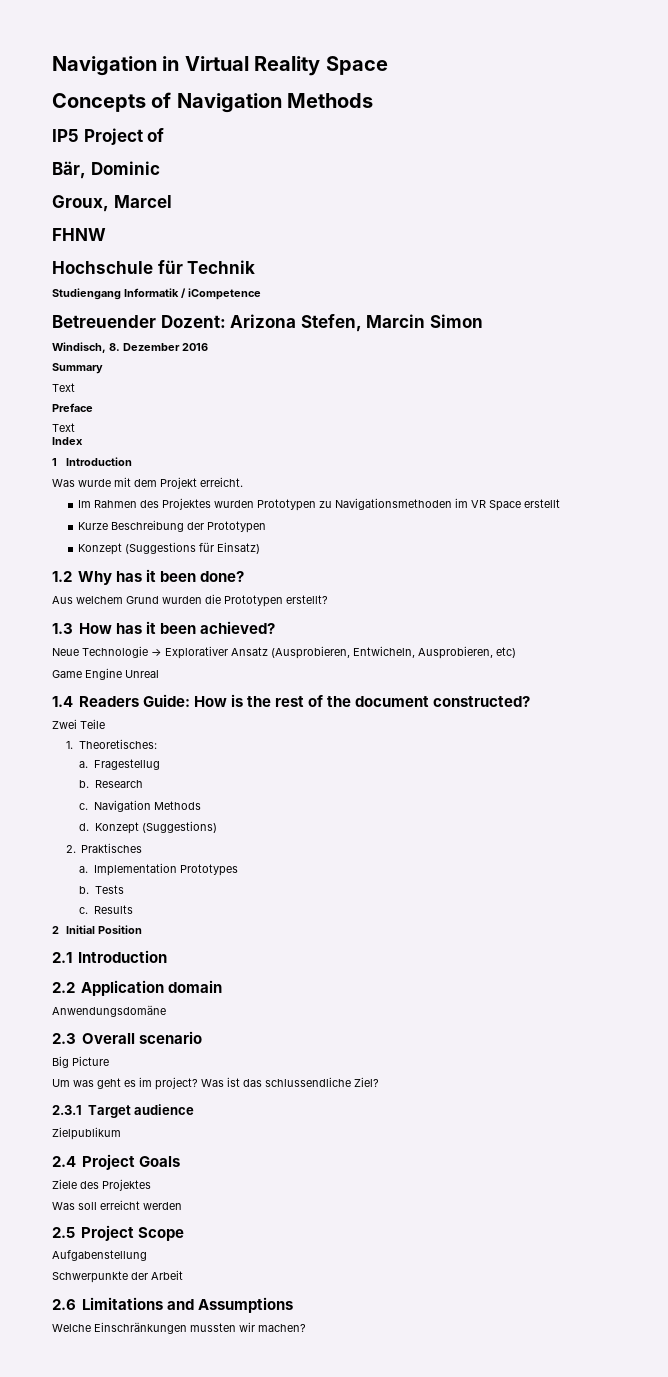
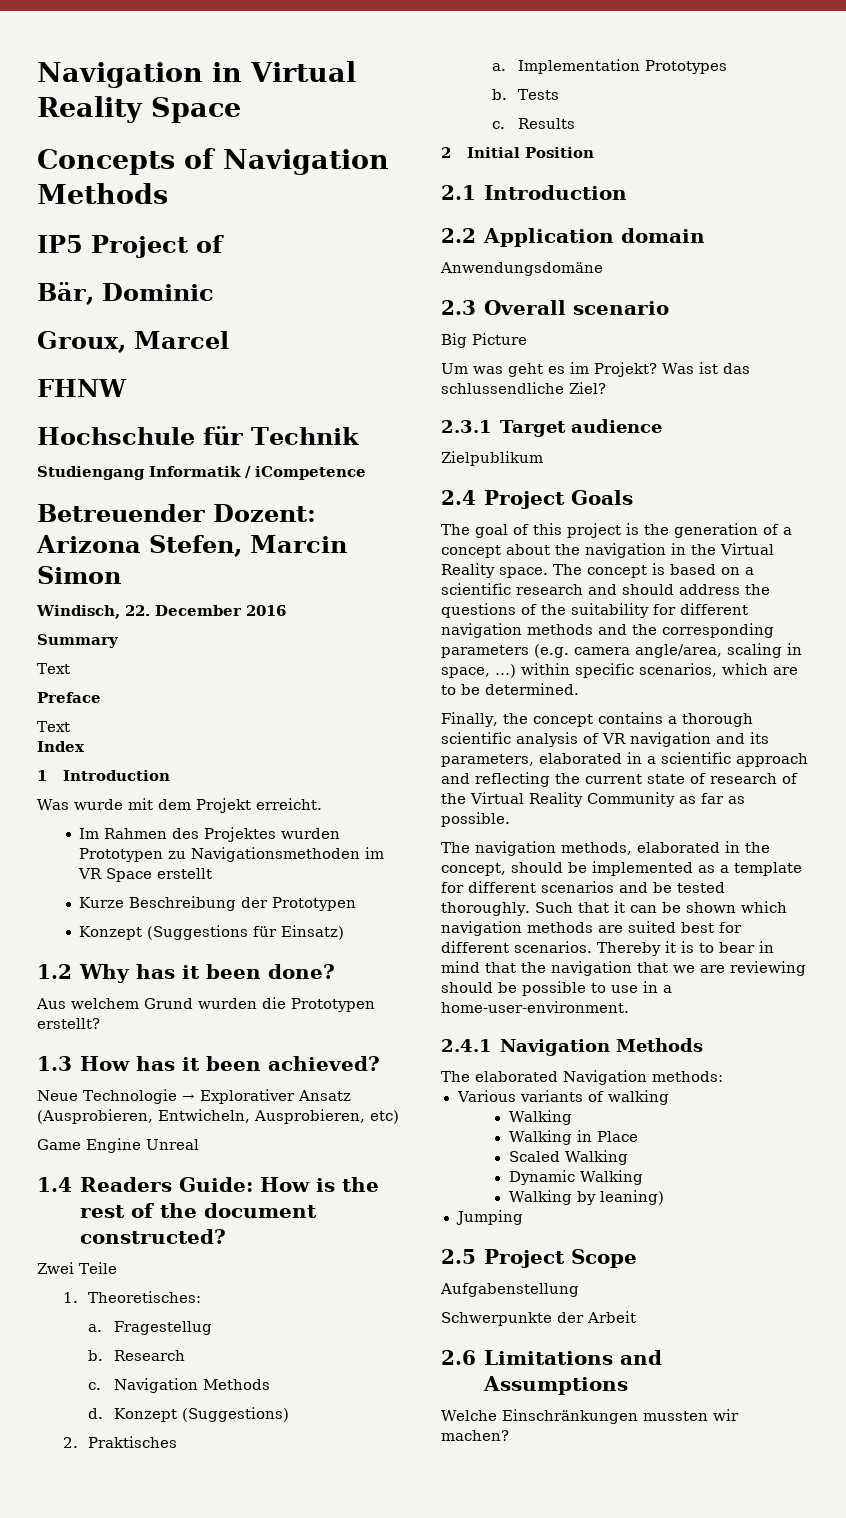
- Windisch, 8. Dezember 2016
+ Windisch, 22. December 2016
- Um was geht es im project?
+ Um was geht es im Projekt?
- Ziele des Projektes
- Was soll erreicht werden
+ The goal of this project is the generation of a concept about the navigation in the Virtual Reality space. The concept is based on a scientific research and should address the questions of the suitability for different navigation methods and the corresponding parameters (e.g. camera angle/area, scaling in space, …) within specific scenarios, which are to be determined.
+ Finally, the concept contains a thorough scientific analysis of VR navigation and its parameters, elaborated in a scientific approach and reflecting the current state of research of the Virtual Reality Community as far as possible.
+ The navigation methods, elaborated in the concept, should be implemented as a template for different scenarios and be tested thoroughly. Such that it can be shown which navigation methods are suited best for different scenarios. Thereby it is to bear in mind that the navigation that we are reviewing should be possible to use in a home-user-environment.
+ 2.4.1 Navigation Methods
+ The elaborated Navigation methods:
+ Various variants of walking
+ Walking
+ Walking in Place
+ Scaled Walking
+ Dynamic Walking
+ Walking by leaning)
+ Jumping

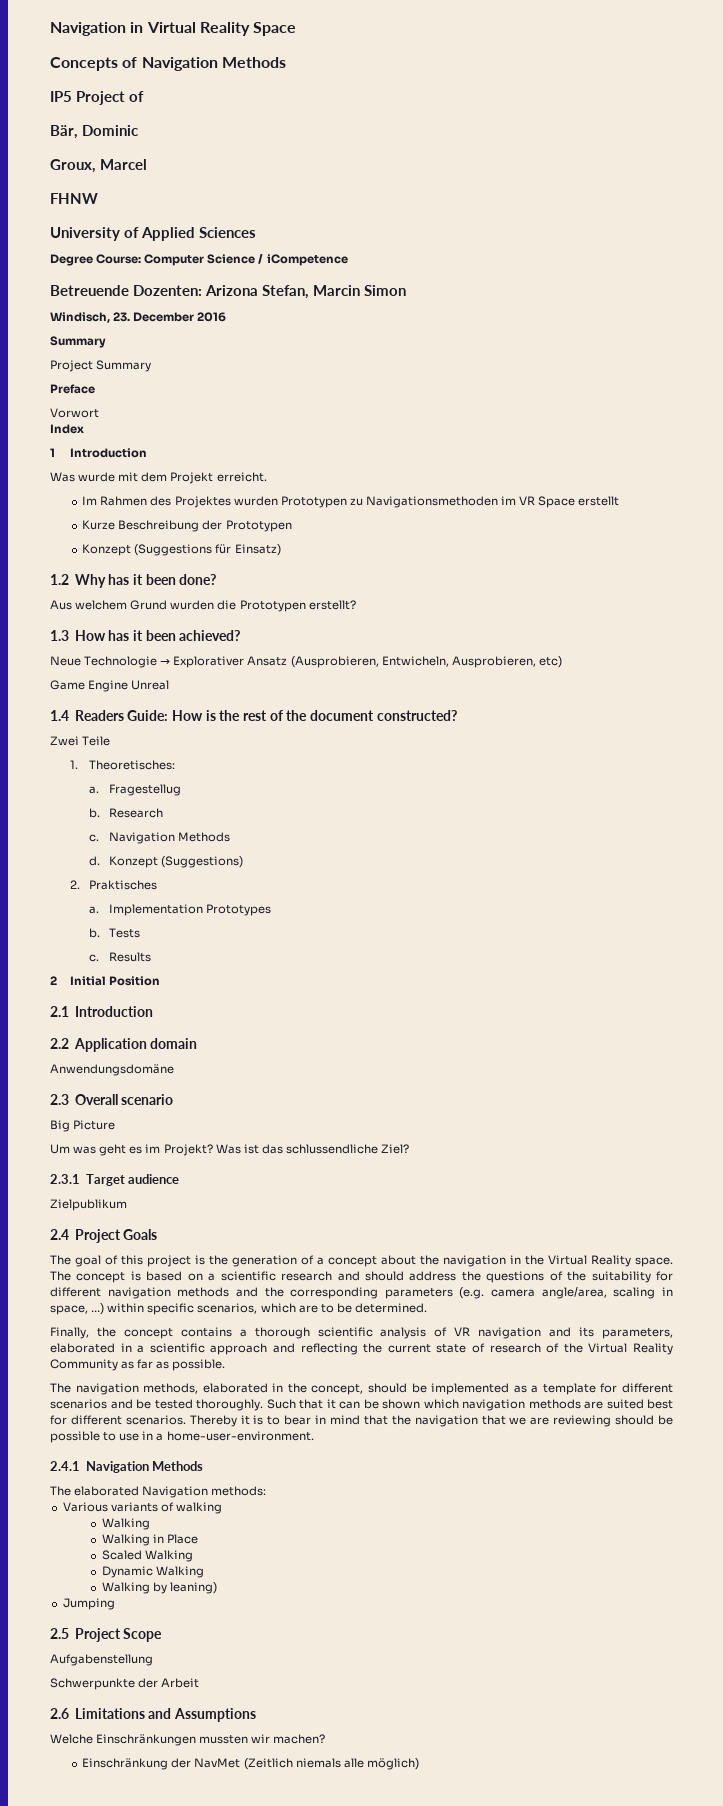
- Hochschule für Technik
- Studiengang Informatik / iCompetence
- Betreuender Dozent: Arizona Stefen, Marcin Simon
+ University of Applied Sciences
+ Degree Course: Computer Science / iCompetence
+ Betreuende Dozenten: Arizona Stefan, Marcin Simon
- Windisch, 22. December 2016
+ Windisch, 23. December 2016
  Summary
- Text
+ Project Summary
  Preface
- Text
+ Vorwort
+ Einschränkung der NavMet (Zeitlich niemals alle möglich)

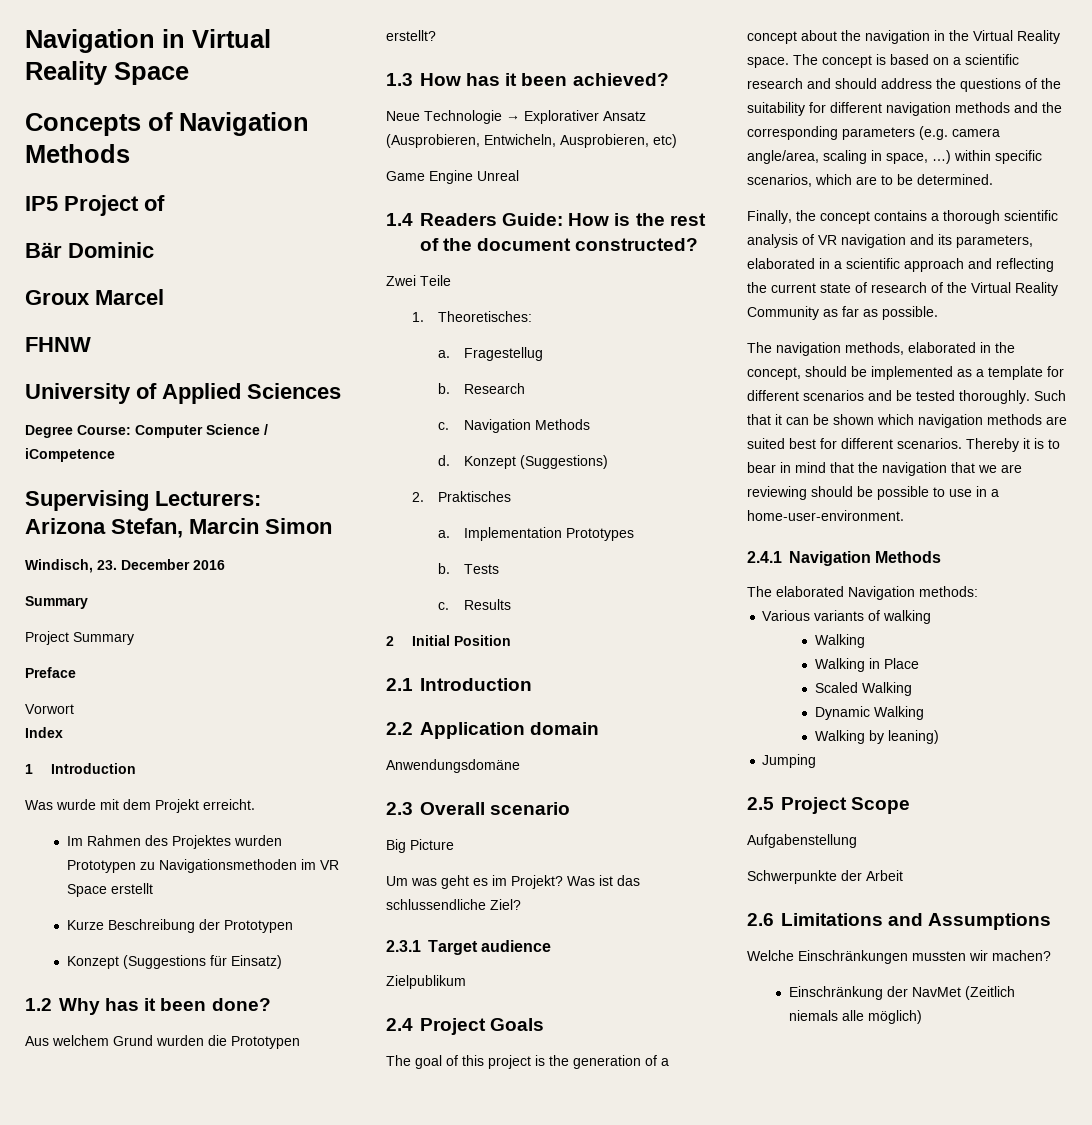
- Bär, Dominic
+ Bär Dominic
- Groux, Marcel
+ Groux Marcel
- Betreuende Dozenten: Arizona Stefan, Marcin Simon
+ Supervising Lecturers: Arizona Stefan, Marcin Simon

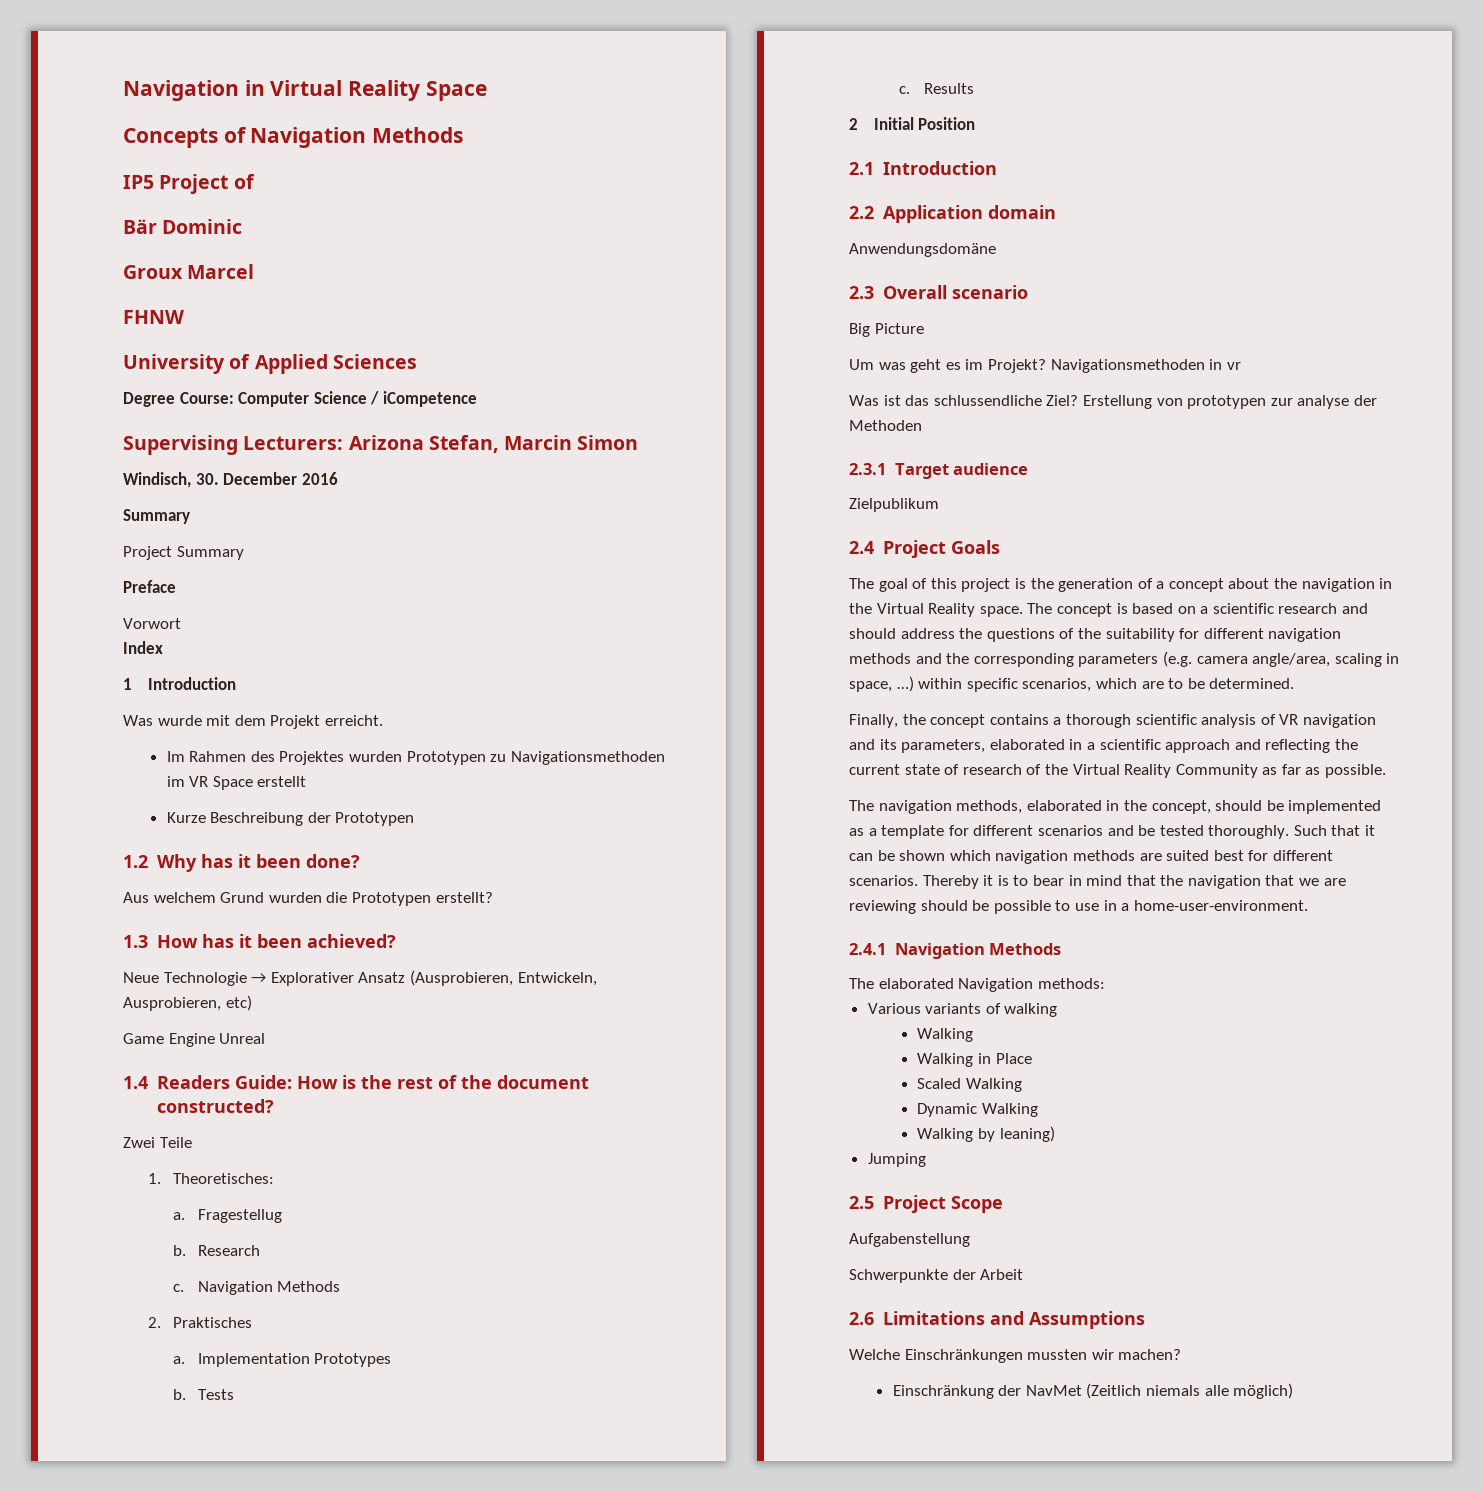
- Windisch, 23. December 2016
+ Windisch, 30. December 2016
- Konzept (Suggestions für Einsatz)
- Neue Technologie → Explorativer Ansatz (Ausprobieren, Entwicheln, Ausprobieren, etc)
+ Neue Technologie → Explorativer Ansatz (Ausprobieren, Entwickeln, Ausprobieren, etc)
- d. Konzept (Suggestions)
- Um was geht es im Projekt? Was ist das schlussendliche Ziel?
+ Um was geht es im Projekt? Navigationsmethoden in vr
+ Was ist das schlussendliche Ziel? Erstellung von prototypen zur analyse der Methoden

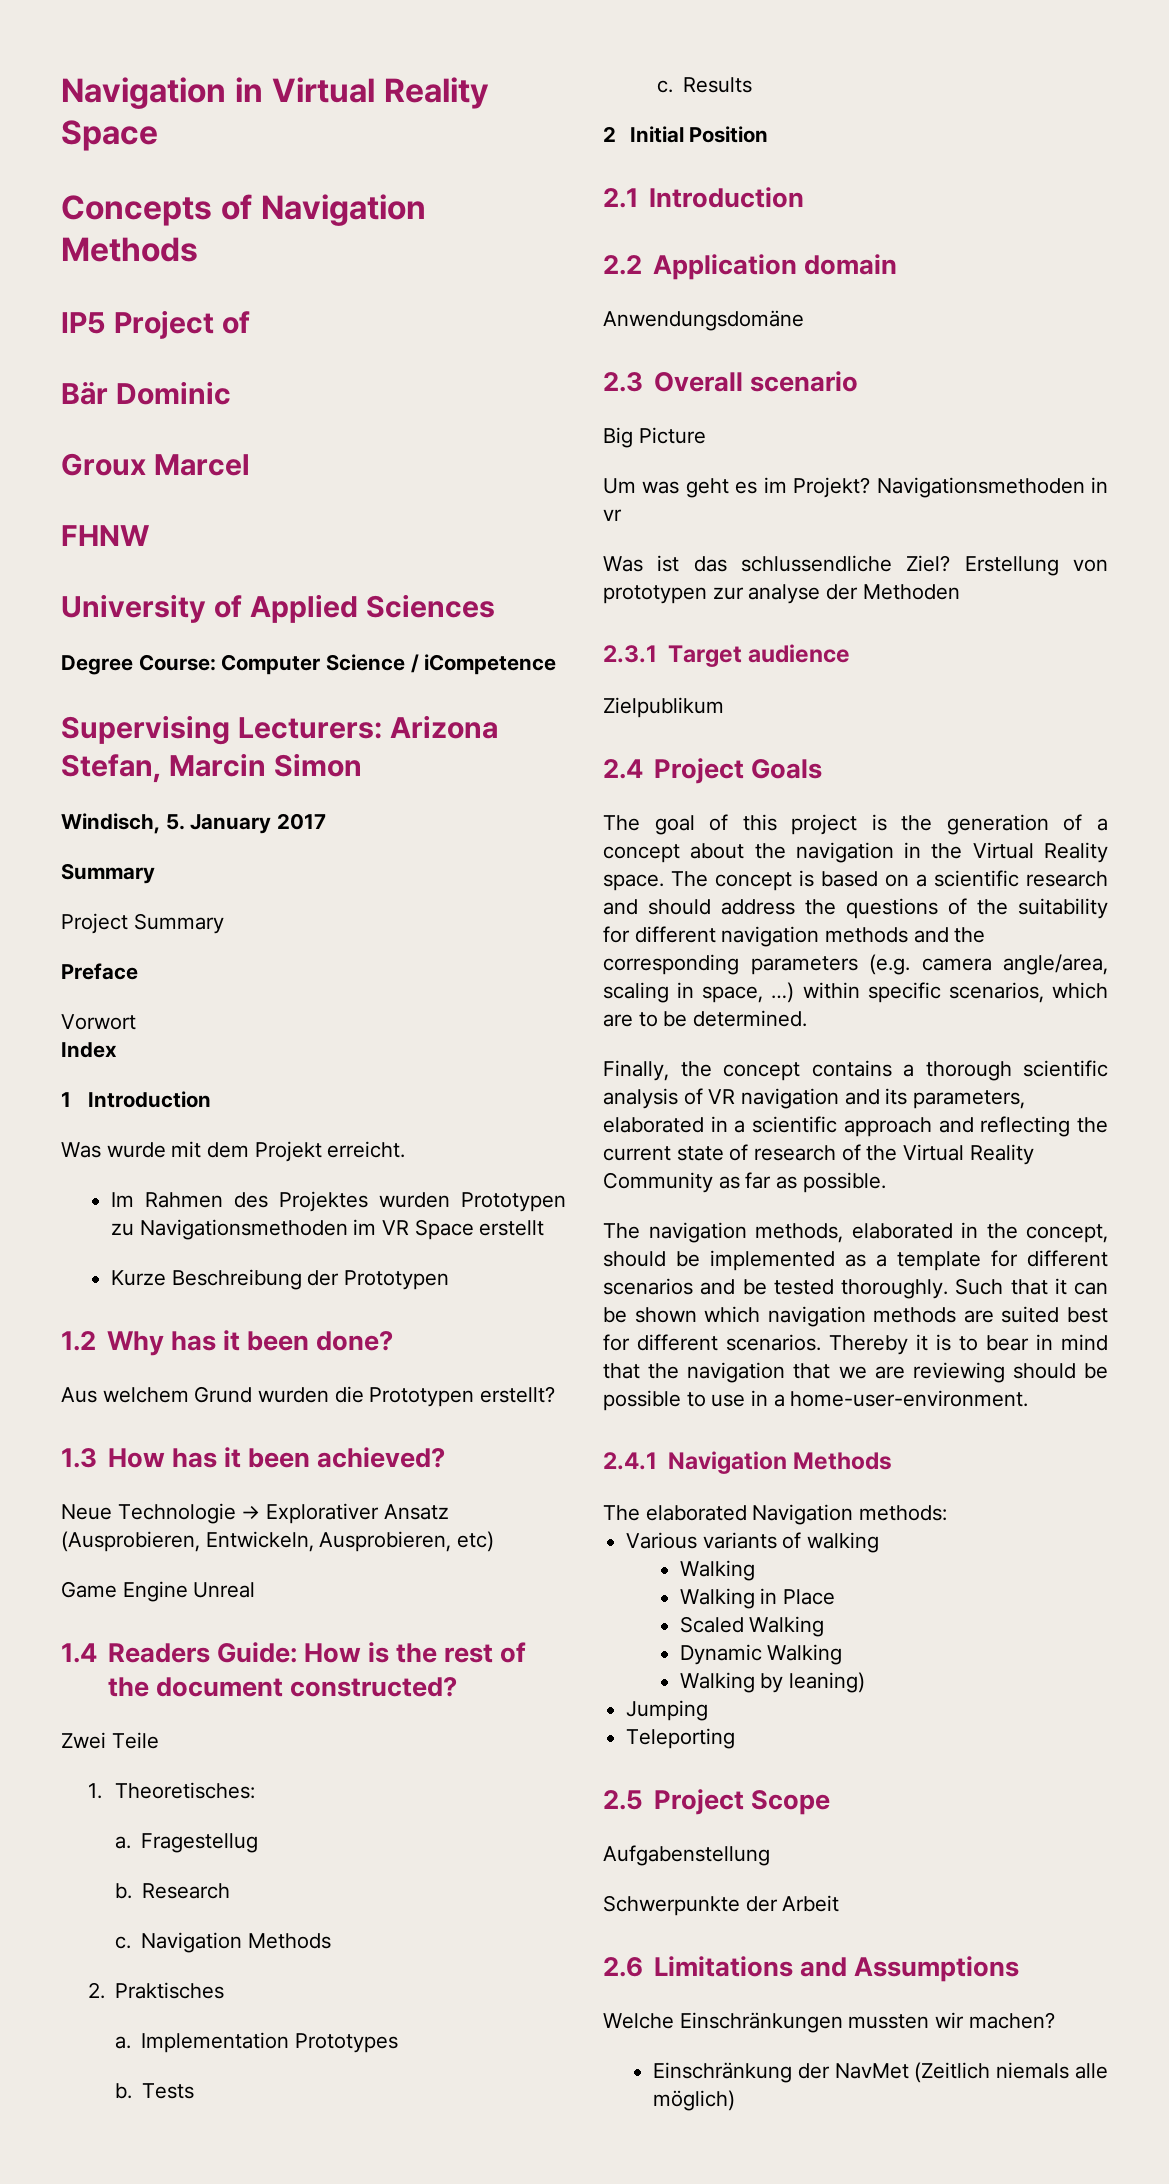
- Windisch, 30. December 2016
+ Windisch, 5. January 2017
+ Teleporting

